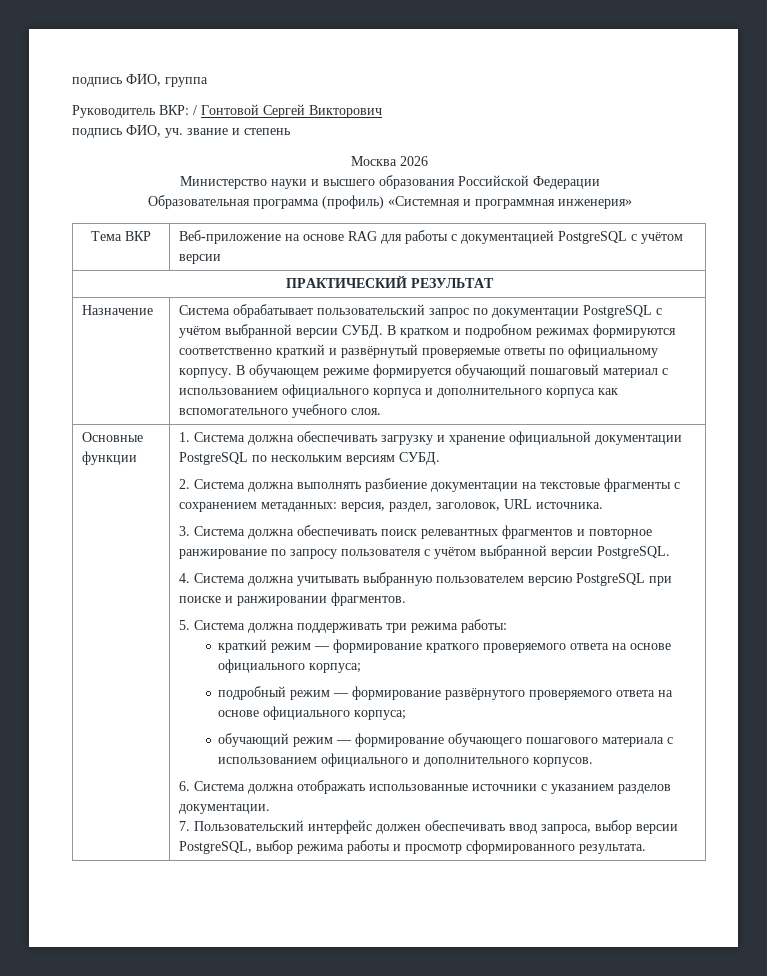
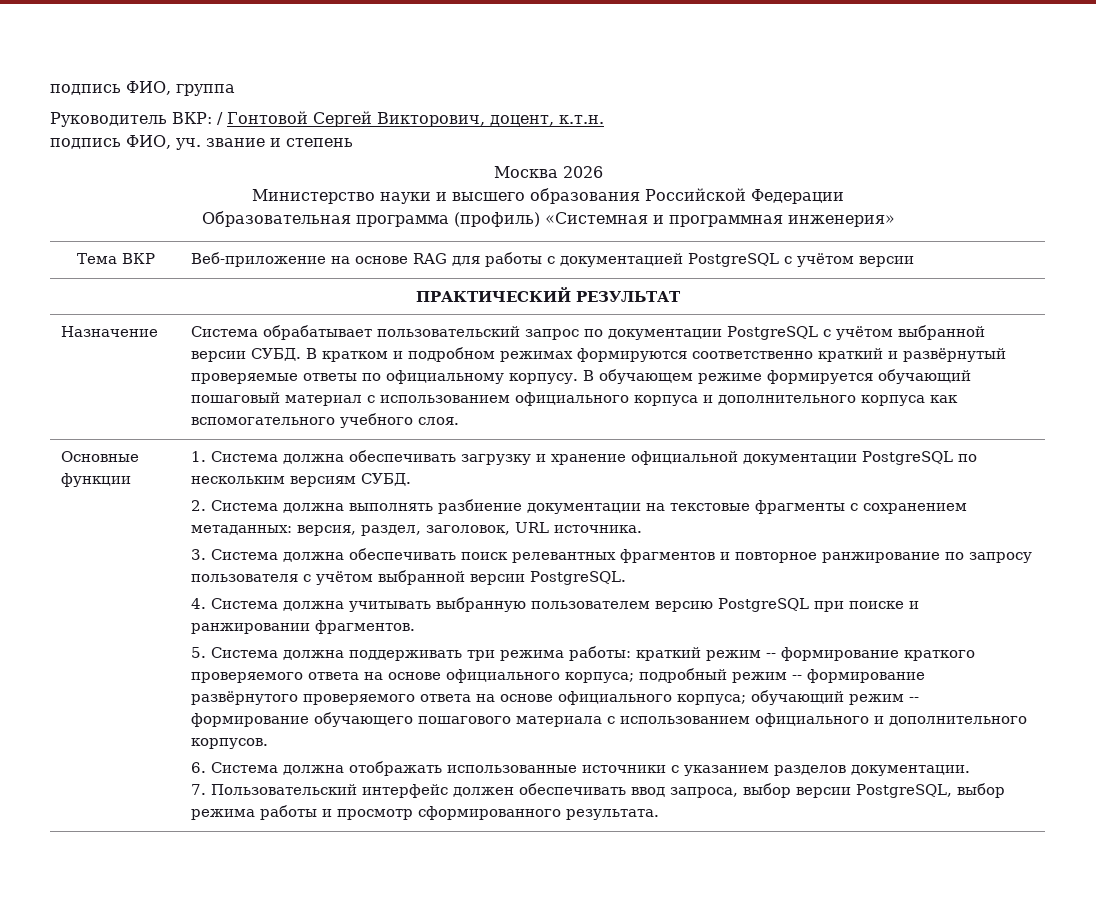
- Руководитель ВКР: / Гонтовой Сергей Викторович
+ Руководитель ВКР: / Гонтовой Сергей Викторович, доцент, к.т.н.
- 5. Система должна поддерживать три режима работы:
- краткий режим — формирование краткого проверяемого ответа на основе официального корпуса;
- подробный режим — формирование развёрнутого проверяемого ответа на основе официального корпуса;
- обучающий режим — формирование обучающего пошагового материала с использованием официального и дополнительного корпусов.
+ 5. Система должна поддерживать три режима работы: краткий режим -- формирование краткого проверяемого ответа на основе официального корпуса; подробный режим -- формирование развёрнутого проверяемого ответа на основе официального корпуса; обучающий режим -- формирование обучающего пошагового материала с использованием официального и дополнительного корпусов.

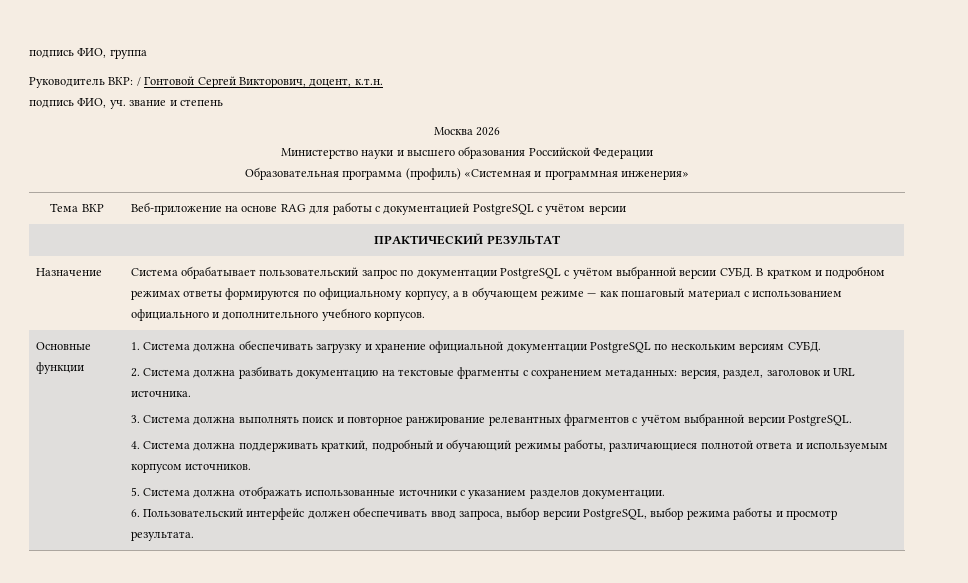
- В кратком и подробном режимах формируются соответственно краткий и развёрнутый проверяемые ответы по официальному корпусу. В обучающем режиме формируется обучающий пошаговый материал с использованием официального корпуса и дополнительного корпуса как вспомогательного учебного слоя.
+ В кратком и подробном режимах ответы формируются по официальному корпусу, а в обучающем режиме — как пошаговый материал с использованием официального и дополнительного учебного корпусов.
- 2. Система должна выполнять разбиение документации на текстовые фрагменты с сохранением метаданных: версия, раздел, заголовок, URL источника.
+ 2. Система должна разбивать документацию на текстовые фрагменты с сохранением метаданных: версия, раздел, заголовок и URL источника.
- 3. Система должна обеспечивать поиск релевантных фрагментов и повторное ранжирование по запросу пользователя с учётом выбранной версии PostgreSQL.
+ 3. Система должна выполнять поиск и повторное ранжирование релевантных фрагментов с учётом выбранной версии PostgreSQL.
- 4. Система должна учитывать выбранную пользователем версию PostgreSQL при поиске и ранжировании фрагментов.
- 5. Система должна поддерживать три режима работы: краткий режим -- формирование краткого проверяемого ответа на основе официального корпуса; подробный режим -- формирование развёрнутого проверяемого ответа на основе официального корпуса; обучающий режим -- формирование обучающего пошагового материала с использованием официального и дополнительного корпусов.
- 6. Система должна отображать использованные источники с указанием разделов документации.
+ 4. Система должна поддерживать краткий, подробный и обучающий режимы работы, различающиеся полнотой ответа и используемым корпусом источников.
+ 5. Система должна отображать использованные источники с указанием разделов документации.
- 7. Пользовательский интерфейс должен обеспечивать ввод запроса, выбор версии PostgreSQL, выбор режима работы и просмотр сформированного результата.
+ 6. Пользовательский интерфейс должен обеспечивать ввод запроса, выбор версии PostgreSQL, выбор режима работы и просмотр результата.

